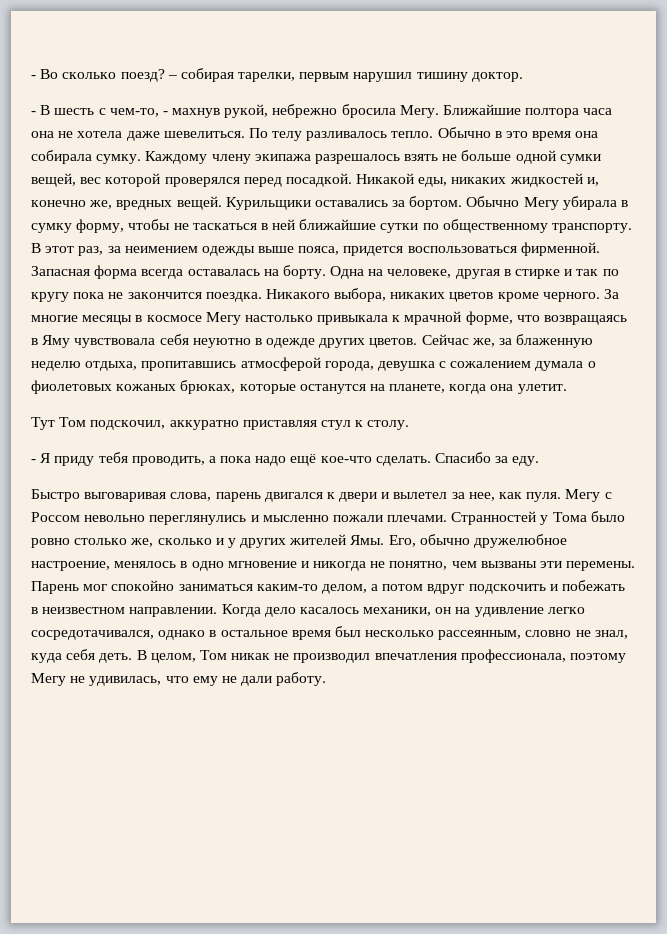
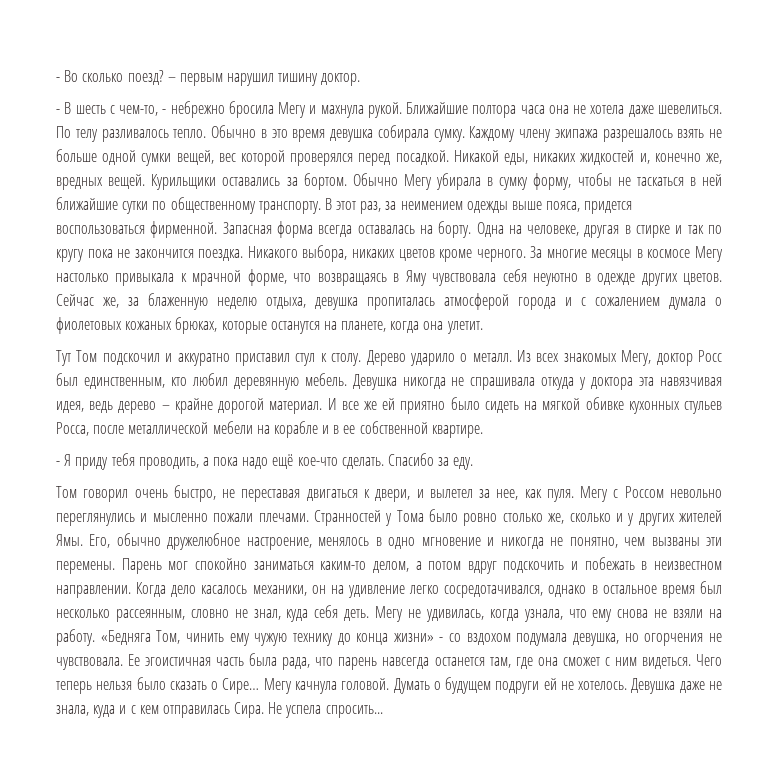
- – собирая тарелки, первым нарушил тишину доктор.
+ – первым нарушил тишину доктор.
- - В шесть с чем-то, - махнув рукой, небрежно бросила Мегу.
+ - В шесть с чем-то, - небрежно бросила Мегу и махнула рукой.
- Обычно в это время она собирала сумку.
+ Обычно в это время девушка собирала сумку.
- Сейчас же, за блаженную неделю отдыха, пропитавшись атмосферой города, девушка с сожалением думала о фиолетовых кожаных брюках, которые останутся на планете, когда она улетит.
+ Сейчас же, за блаженную неделю отдыха, девушка пропиталась атмосферой города и с сожалением думала о фиолетовых кожаных брюках, которые останутся на планете, когда она улетит.
- Тут Том подскочил, аккуратно приставляя стул к столу.
+ Тут Том подскочил и аккуратно приставил стул к столу. Дерево ударило о металл. Из всех знакомых Мегу, доктор Росс был единственным, кто любил деревянную мебель. Девушка никогда не спрашивала откуда у доктора эта навязчивая идея, ведь дерево – крайне дорогой материал. И все же ей приятно было сидеть на мягкой обивке кухонных стульев Росса, после металлической мебели на корабле и в ее собственной квартире.
- Быстро выговаривая слова, парень двигался к двери и вылетел за нее, как пуля.
+ Том говорил очень быстро, не переставая двигаться к двери, и вылетел за нее, как пуля.
- В целом, Том никак не производил впечатления профессионала, поэтому Мегу не удивилась, что ему не дали работу.
+ Мегу не удивилась, когда узнала, что ему снова не взяли на работу. «Бедняга Том, чинить ему чужую технику до конца жизни» - со вздохом подумала девушка, но огорчения не чувствовала. Ее эгоистичная часть была рада, что парень навсегда останется там, где она сможет с ним видеться. Чего теперь нельзя было сказать о Сире… Мегу качнула головой. Думать о будущем подруги ей не хотелось. Девушка даже не знала, куда и с кем отправилась Сира. Не успела спросить...

